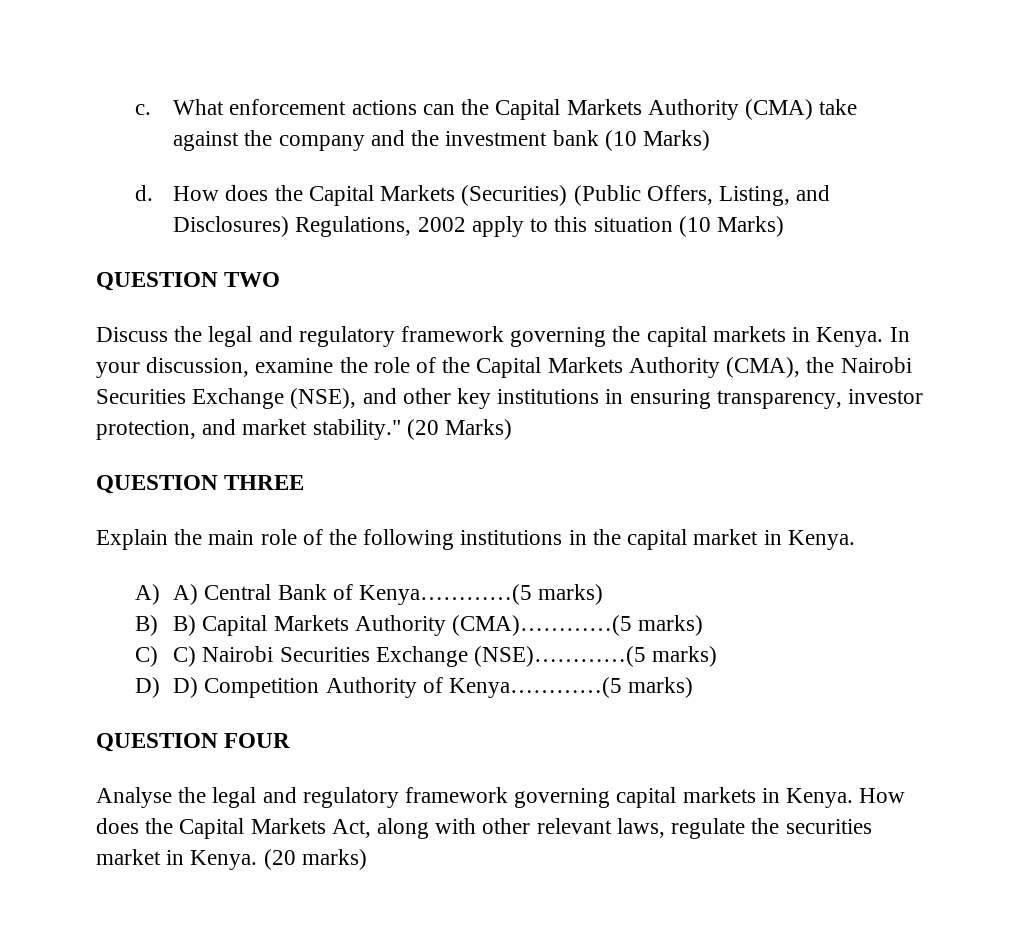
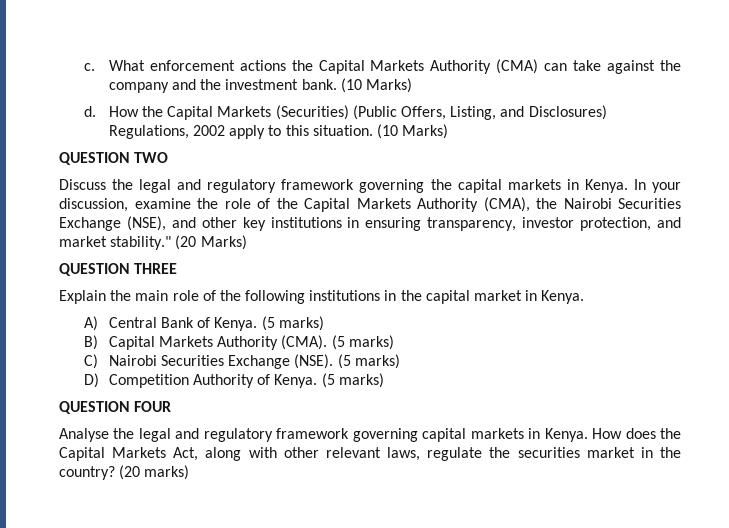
- What enforcement actions can the Capital Markets Authority (CMA) take against the company and the investment bank (10 Marks)
+ What enforcement actions the Capital Markets Authority (CMA) can take against the company and the investment bank. (10 Marks)
- How does the Capital Markets (Securities) (Public Offers, Listing, and Disclosures) Regulations, 2002 apply to this situation (10 Marks)
+ How the Capital Markets (Securities) (Public Offers, Listing, and Disclosures) Regulations, 2002 apply to this situation. (10 Marks)
- A) A) Central Bank of Kenya…………(5 marks)
+ A) Central Bank of Kenya. (5 marks)
- B) B) Capital Markets Authority (CMA)…………(5 marks)
+ B) Capital Markets Authority (CMA). (5 marks)
- C) C) Nairobi Securities Exchange (NSE)…………(5 marks)
+ C) Nairobi Securities Exchange (NSE). (5 marks)
- D) D) Competition Authority of Kenya…………(5 marks)
+ D) Competition Authority of Kenya. (5 marks)
- How does the Capital Markets Act, along with other relevant laws, regulate the securities market in Kenya.
+ How does the Capital Markets Act, along with other relevant laws, regulate the securities market in the country?

